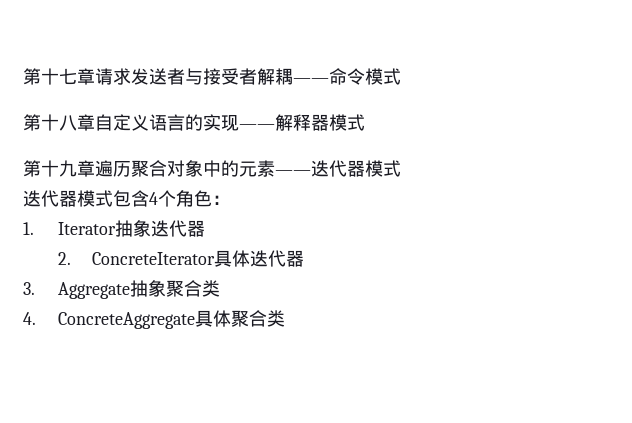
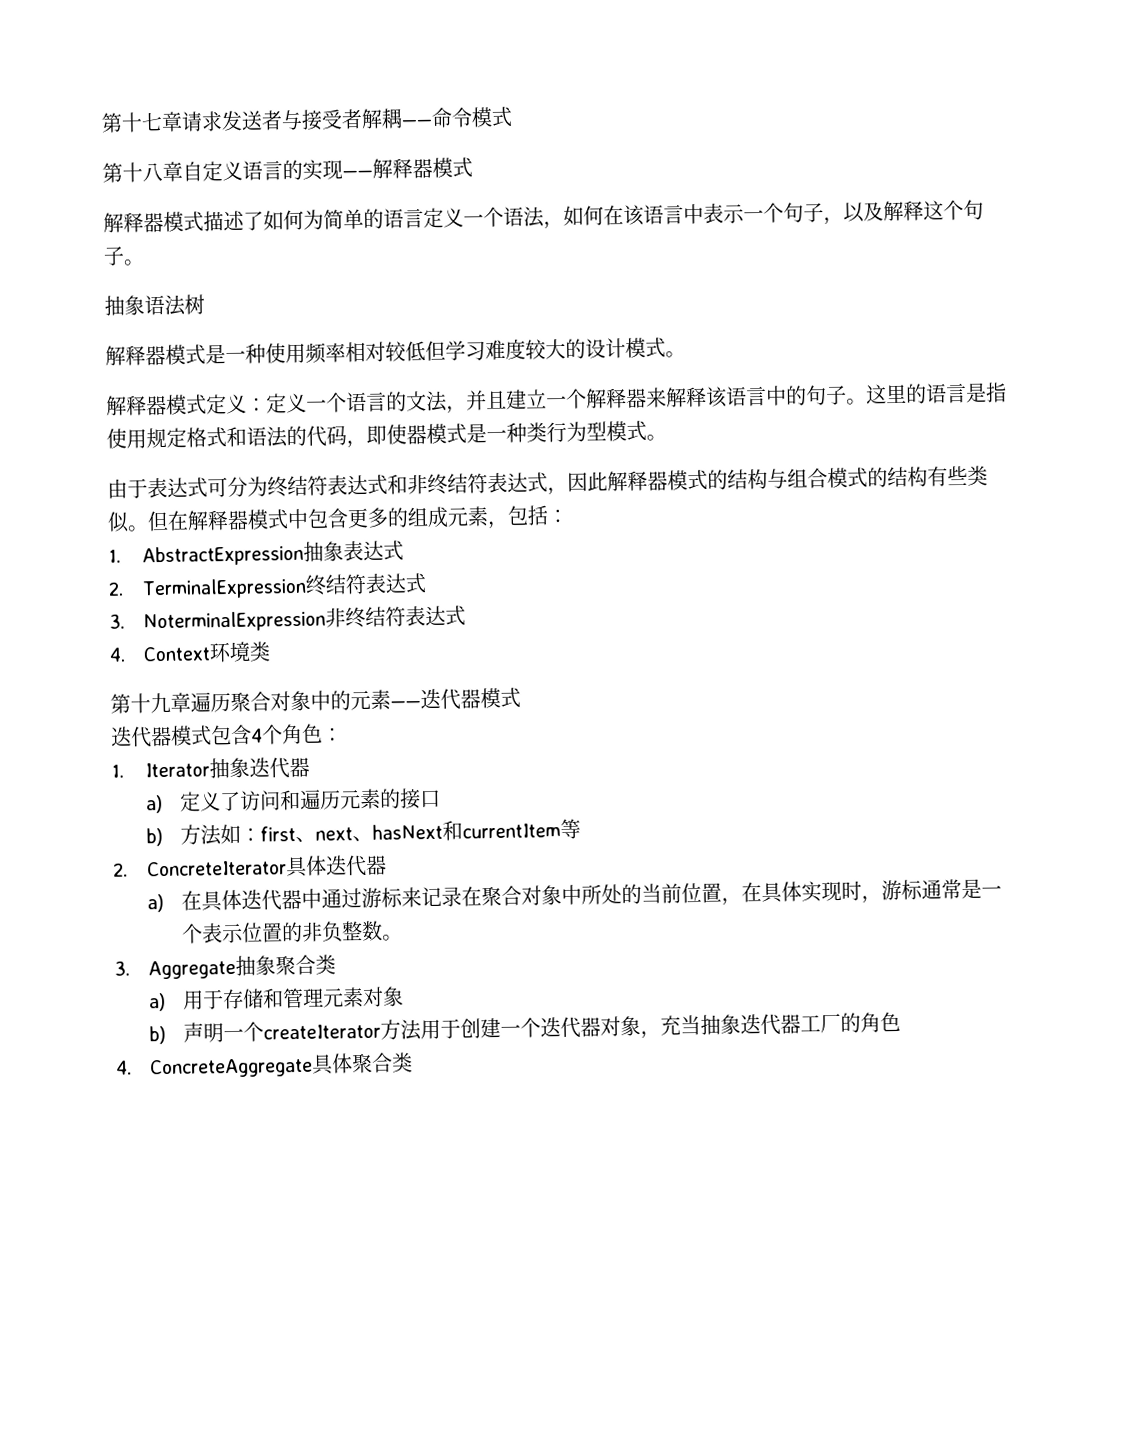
+ 解释器模式描述了如何为简单的语言定义一个语法，如何在该语言中表示一个句子，以及解释这个句子。
+ 抽象语法树
+ 解释器模式是一种使用频率相对较低但学习难度较大的设计模式。
+ 解释器模式定义：定义一个语言的文法，并且建立一个解释器来解释该语言中的句子。这里的语言是指使用规定格式和语法的代码，即使器模式是一种类行为型模式。
+ 由于表达式可分为终结符表达式和非终结符表达式，因此解释器模式的结构与组合模式的结构有些类似。但在解释器模式中包含更多的组成元素，包括：
+ 1. AbstractExpression抽象表达式
+ 2. TerminalExpression终结符表达式
+ 3. NoterminalExpression非终结符表达式
+ 4. Context环境类
+ a)定义了访问和遍历元素的接口
+ b)方法如：first、next、hasNext和currentItem等
  2. ConcreteIterator具体迭代器
+ a)在具体迭代器中通过游标来记录在聚合对象中所处的当前位置，在具体实现时，游标通常是一个表示位置的非负整数。
+ a)用于存储和管理元素对象
+ b)声明一个createIterator方法用于创建一个迭代器对象，充当抽象迭代器工厂的角色

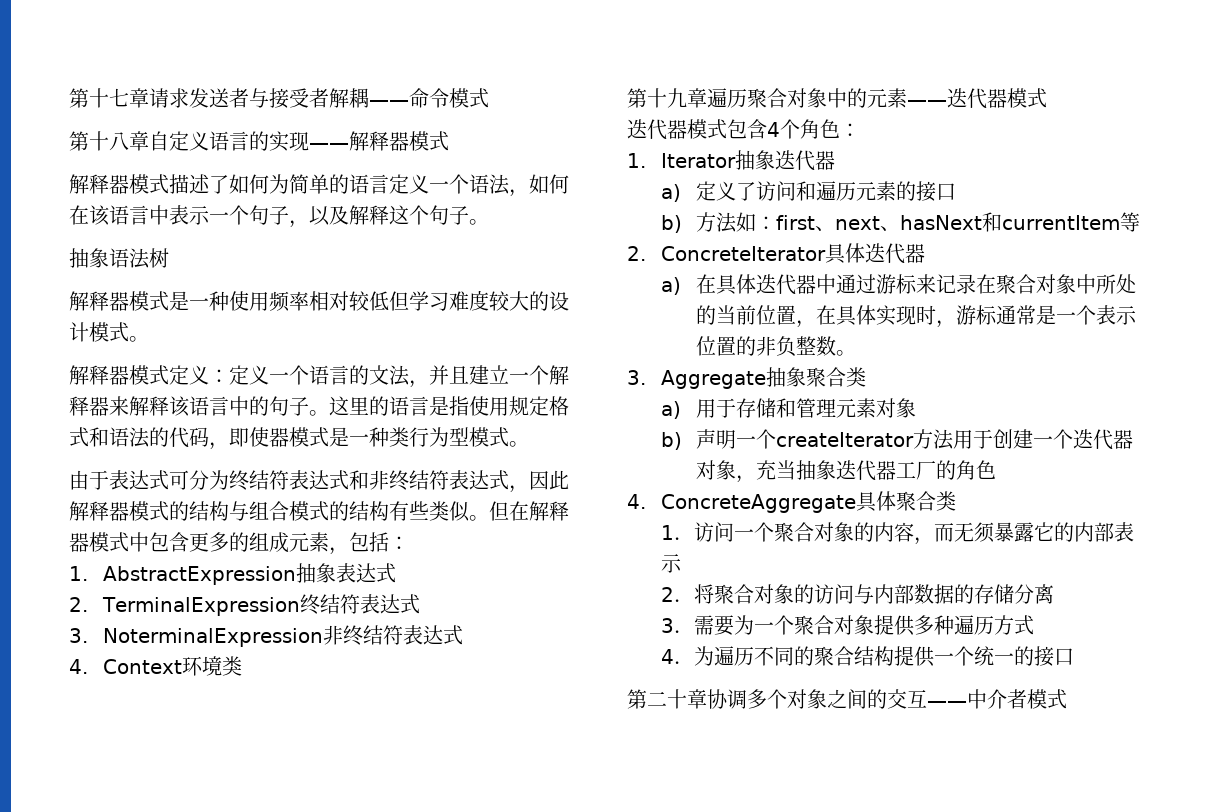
+ 1．访问一个聚合对象的内容，而无须暴露它的内部表示
+ 2．将聚合对象的访问与内部数据的存储分离
+ 3．需要为一个聚合对象提供多种遍历方式
+ 4．为遍历不同的聚合结构提供一个统一的接口
+ 第二十章协调多个对象之间的交互——中介者模式

